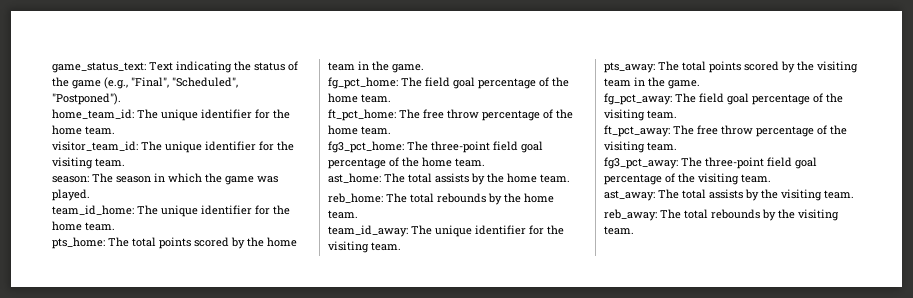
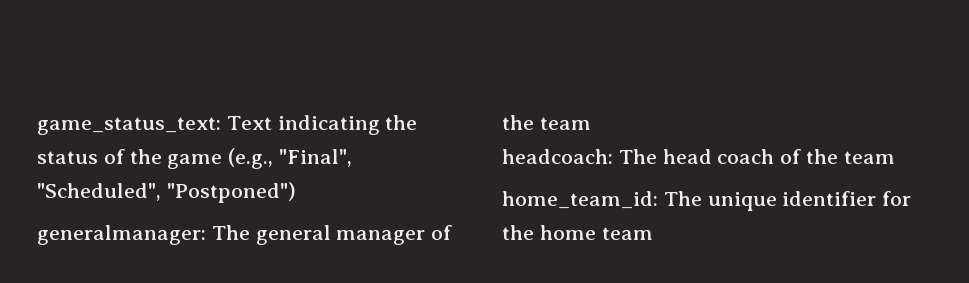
- game_status_text: Text indicating the status of the game (e.g., "Final", "Scheduled", "Postponed").
+ game_status_text: Text indicating the status of the game (e.g., "Final", "Scheduled", "Postponed")
+ generalmanager: The general manager of the team
+ headcoach: The head coach of the team
- home_team_id: The unique identifier for the home team.
- visitor_team_id: The unique identifier for the visiting team.
- season: The season in which the game was played.
- team_id_home: The unique identifier for the home team.
- pts_home: The total points scored by the home team in the game.
- fg_pct_home: The field goal percentage of the home team.
- ft_pct_home: The free throw percentage of the home team.
- fg3_pct_home: The three-point field goal percentage of the home team.
- ast_home: The total assists by the home team.
- reb_home: The total rebounds by the home team.
- team_id_away: The unique identifier for the visiting team.
- pts_away: The total points scored by the visiting team in the game.
- fg_pct_away: The field goal percentage of the visiting team.
- ft_pct_away: The free throw percentage of the visiting team.
- fg3_pct_away: The three-point field goal percentage of the visiting team.
- ast_away: The total assists by the visiting team.
- reb_away: The total rebounds by the visiting team.
+ home_team_id: The unique identifier for the home team

